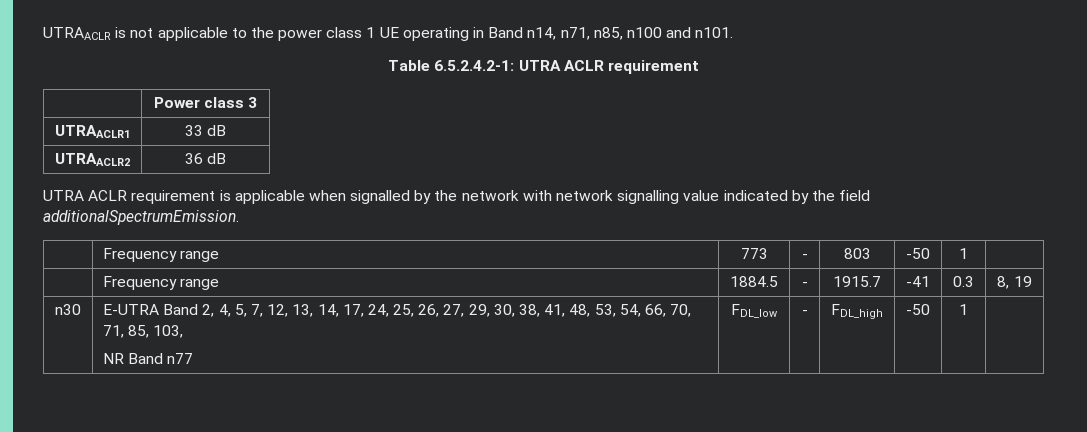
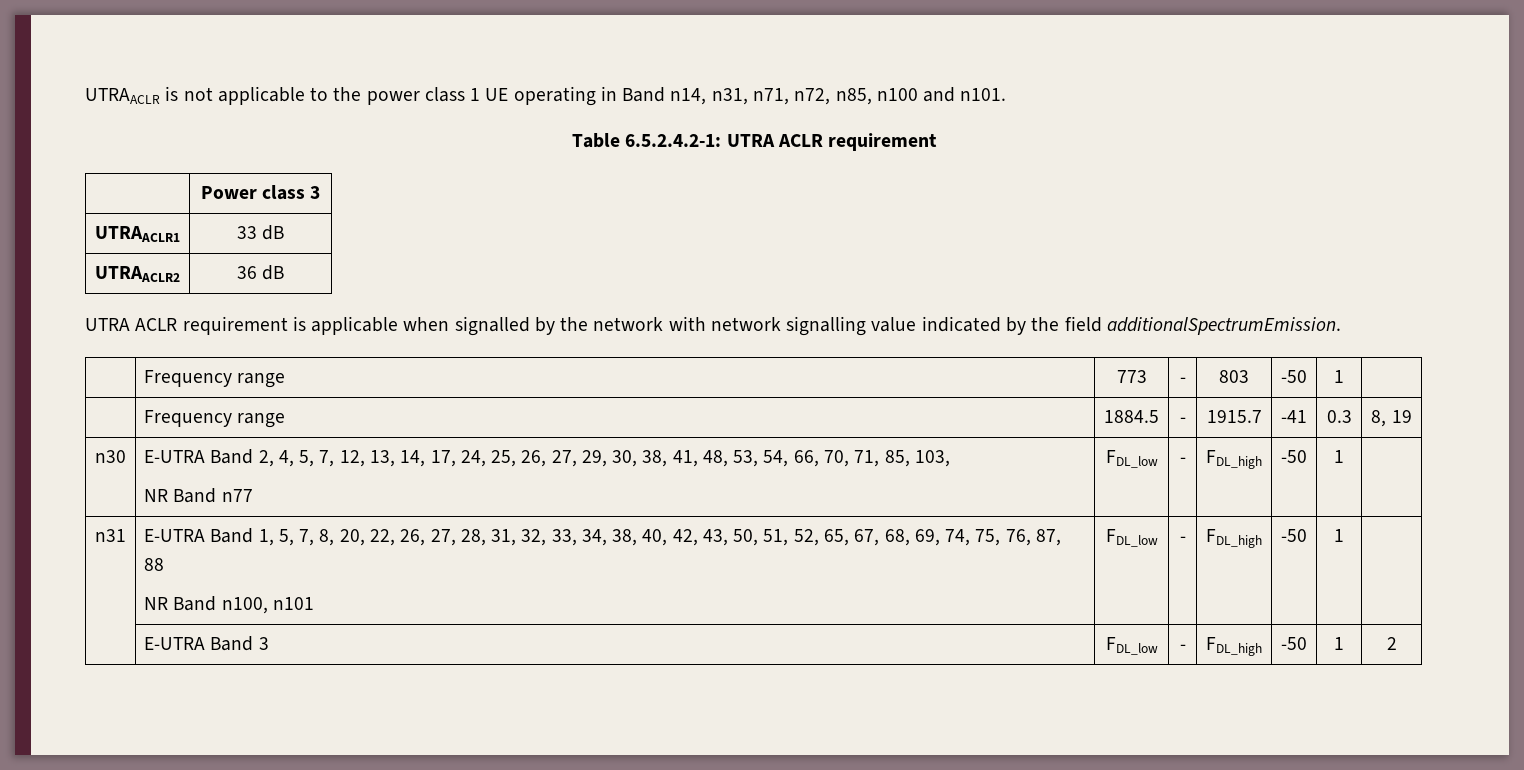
- UTRAACLR is not applicable to the power class 1 UE operating in Band n14, n71, n85, n100 and n101.
+ UTRAACLR is not applicable to the power class 1 UE operating in Band n14, n31, n71, n72, n85, n100 and n101.
+ n31 | E-UTRA Band 1, 5, 7, 8, 20, 22, 26, 27, 28, 31, 32, 33, 34, 38, 40, 42, 43, 50, 51, 52, 65, 67, 68, 69, 74, 75, 76, 87, 88
+ NR Band n100, n101 | FDL_low | - | FDL_high | -50 | 1 |
+ | E-UTRA Band 3 | FDL_low | - | FDL_high | -50 | 1 | 2

